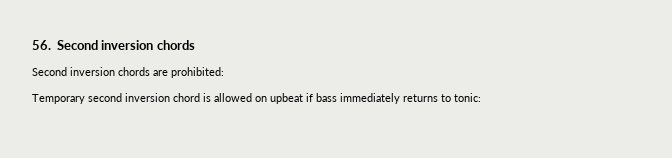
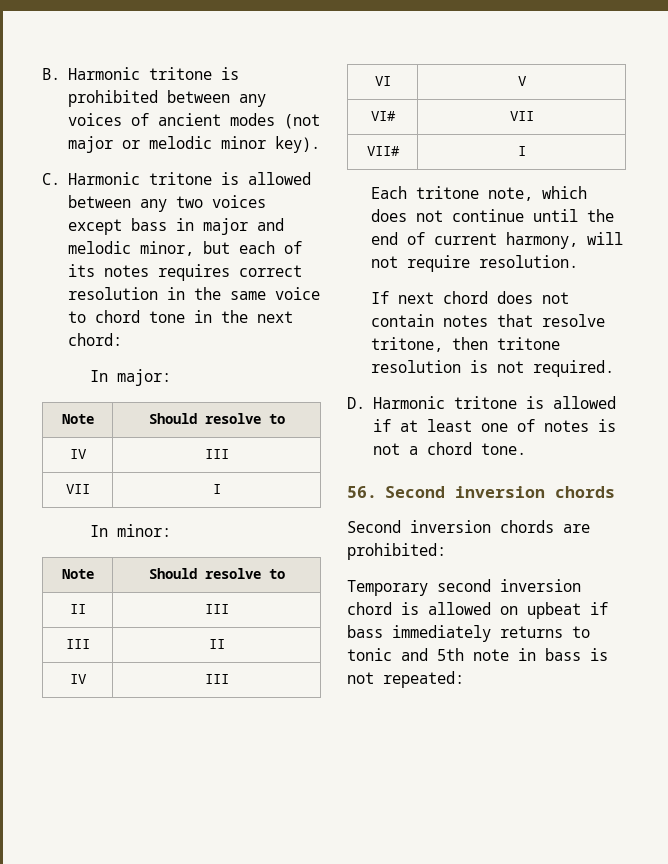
+ B. Harmonic tritone is prohibited between any voices of ancient modes (not major or melodic minor key).
+ C. Harmonic tritone is allowed between any two voices except bass in major and melodic minor, but each of its notes requires correct resolution in the same voice to chord tone in the next chord:
+ In major:
+ Note | Should resolve to
+ IV | III
+ VII | I
+ In minor:
+ Note | Should resolve to
+ II | III
+ III | II
+ IV | III
+ VI | V
+ VI# | VII
+ VII# | I
+ Each tritone note, which does not continue until the end of current harmony, will not require resolution.
+ If next chord does not contain notes that resolve tritone, then tritone resolution is not required.
+ D. Harmonic tritone is allowed if at least one of notes is not a chord tone.
- Temporary second inversion chord is allowed on upbeat if bass immediately returns to tonic:
+ Temporary second inversion chord is allowed on upbeat if bass immediately returns to tonic and 5th note in bass is not repeated:

